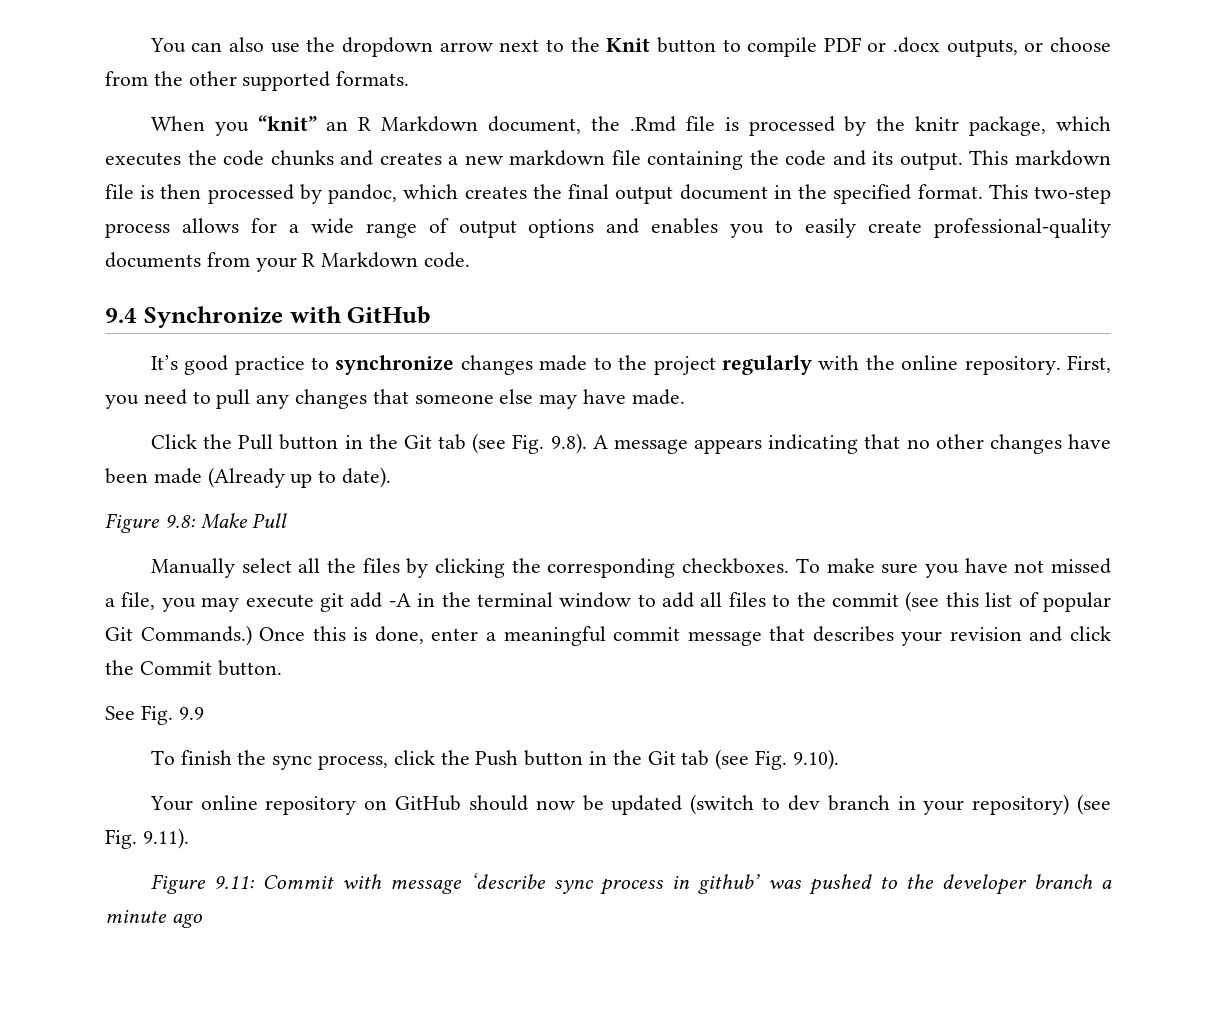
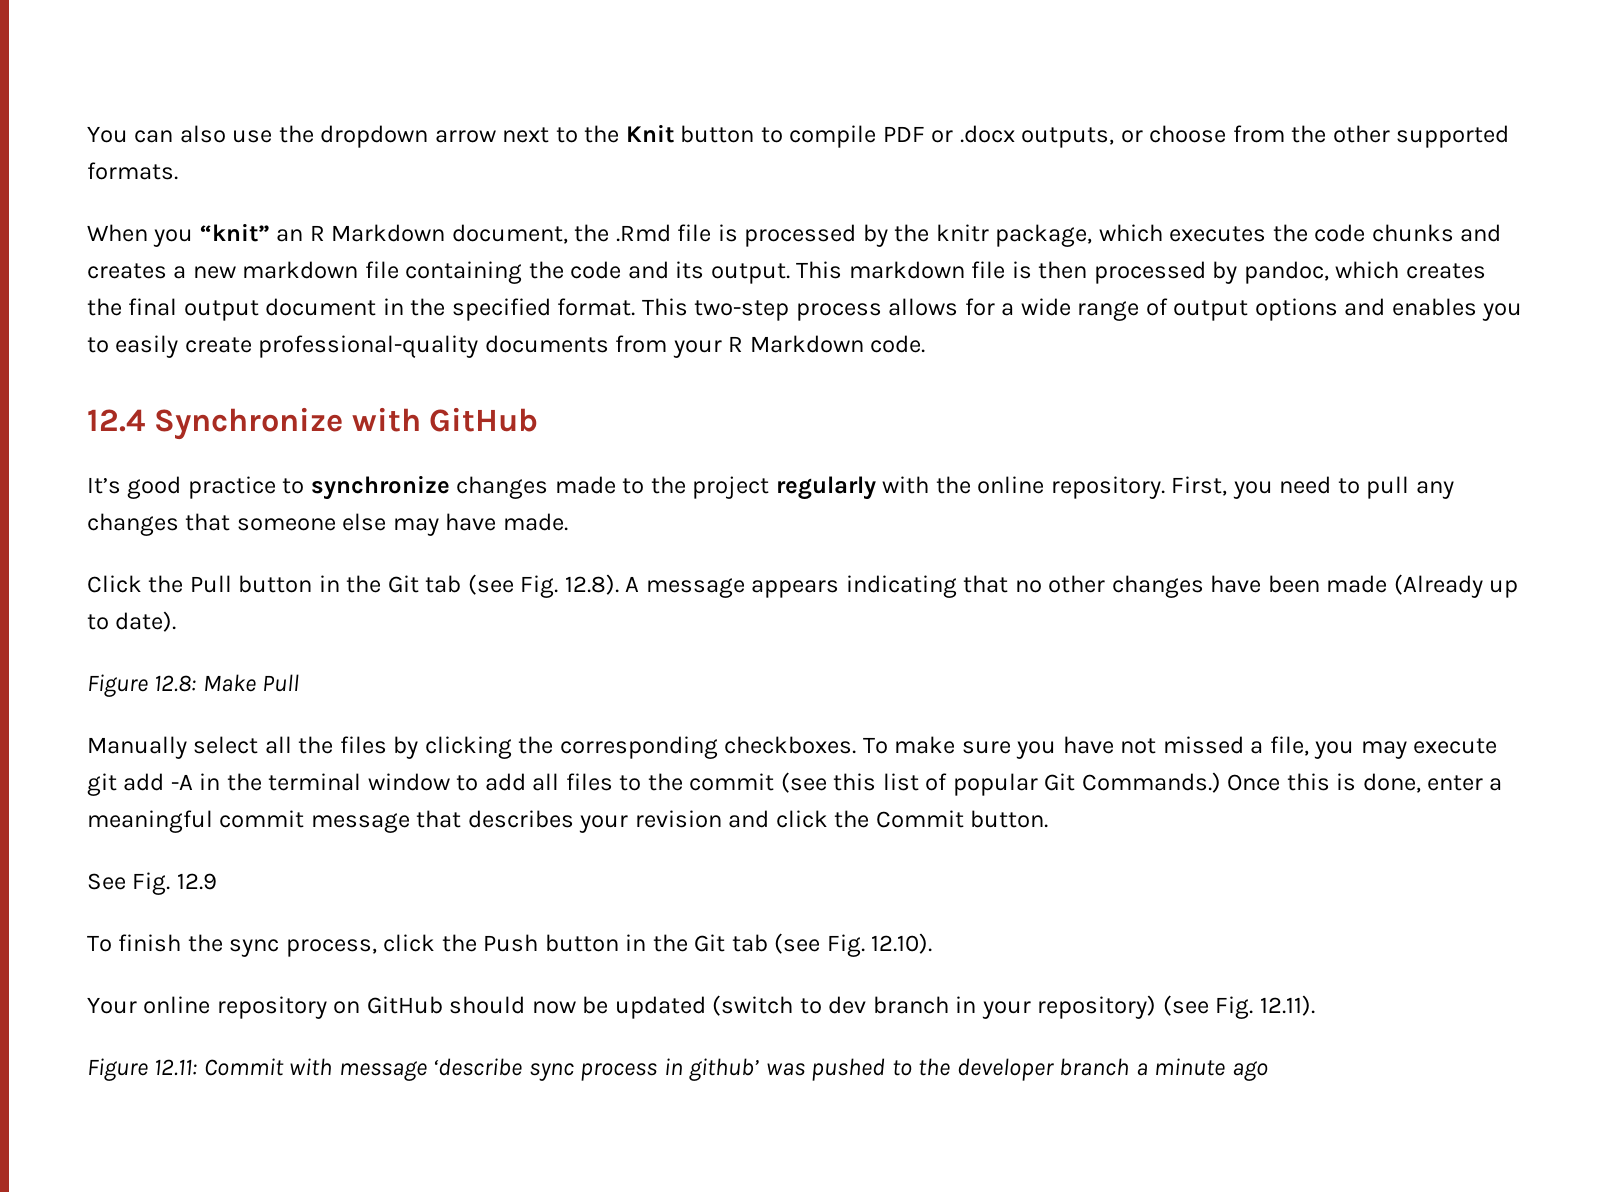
- 9.4 Synchronize with GitHub
+ 12.4 Synchronize with GitHub
- Click the Pull button in the Git tab (see Fig. 9.8). A message appears indicating that no other changes have been made (Already up to date).
+ Click the Pull button in the Git tab (see Fig. 12.8). A message appears indicating that no other changes have been made (Already up to date).
- Figure 9.8: Make Pull
+ Figure 12.8: Make Pull
- See Fig. 9.9
+ See Fig. 12.9
- To finish the sync process, click the Push button in the Git tab (see Fig. 9.10).
+ To finish the sync process, click the Push button in the Git tab (see Fig. 12.10).
- Your online repository on GitHub should now be updated (switch to dev branch in your repository) (see Fig. 9.11).
- Figure 9.11: Commit with message ‘describe sync process in github’ was pushed to the developer branch a minute ago
+ Your online repository on GitHub should now be updated (switch to dev branch in your repository) (see Fig. 12.11).
+ Figure 12.11: Commit with message ‘describe sync process in github’ was pushed to the developer branch a minute ago

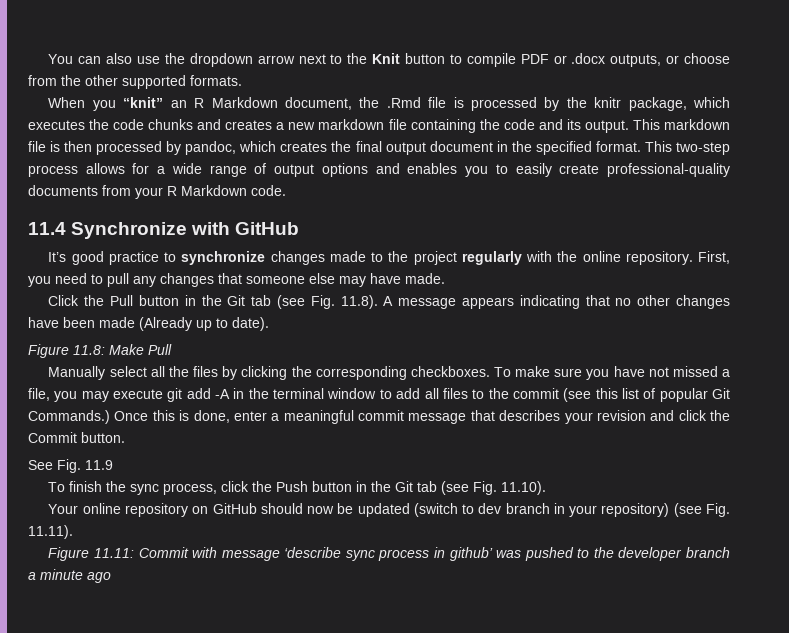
- 12.4 Synchronize with GitHub
+ 11.4 Synchronize with GitHub
- Click the Pull button in the Git tab (see Fig. 12.8). A message appears indicating that no other changes have been made (Already up to date).
+ Click the Pull button in the Git tab (see Fig. 11.8). A message appears indicating that no other changes have been made (Already up to date).
- Figure 12.8: Make Pull
+ Figure 11.8: Make Pull
- See Fig. 12.9
+ See Fig. 11.9
- To finish the sync process, click the Push button in the Git tab (see Fig. 12.10).
+ To finish the sync process, click the Push button in the Git tab (see Fig. 11.10).
- Your online repository on GitHub should now be updated (switch to dev branch in your repository) (see Fig. 12.11).
- Figure 12.11: Commit with message ‘describe sync process in github’ was pushed to the developer branch a minute ago
+ Your online repository on GitHub should now be updated (switch to dev branch in your repository) (see Fig. 11.11).
+ Figure 11.11: Commit with message ‘describe sync process in github’ was pushed to the developer branch a minute ago

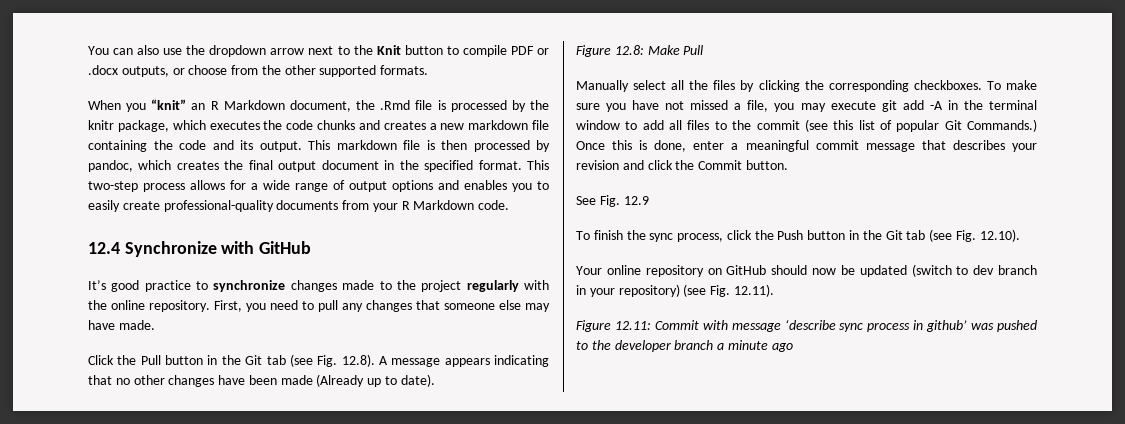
- 11.4 Synchronize with GitHub
+ 12.4 Synchronize with GitHub
- Click the Pull button in the Git tab (see Fig. 11.8). A message appears indicating that no other changes have been made (Already up to date).
+ Click the Pull button in the Git tab (see Fig. 12.8). A message appears indicating that no other changes have been made (Already up to date).
- Figure 11.8: Make Pull
+ Figure 12.8: Make Pull
- See Fig. 11.9
+ See Fig. 12.9
- To finish the sync process, click the Push button in the Git tab (see Fig. 11.10).
+ To finish the sync process, click the Push button in the Git tab (see Fig. 12.10).
- Your online repository on GitHub should now be updated (switch to dev branch in your repository) (see Fig. 11.11).
- Figure 11.11: Commit with message ‘describe sync process in github’ was pushed to the developer branch a minute ago
+ Your online repository on GitHub should now be updated (switch to dev branch in your repository) (see Fig. 12.11).
+ Figure 12.11: Commit with message ‘describe sync process in github’ was pushed to the developer branch a minute ago

